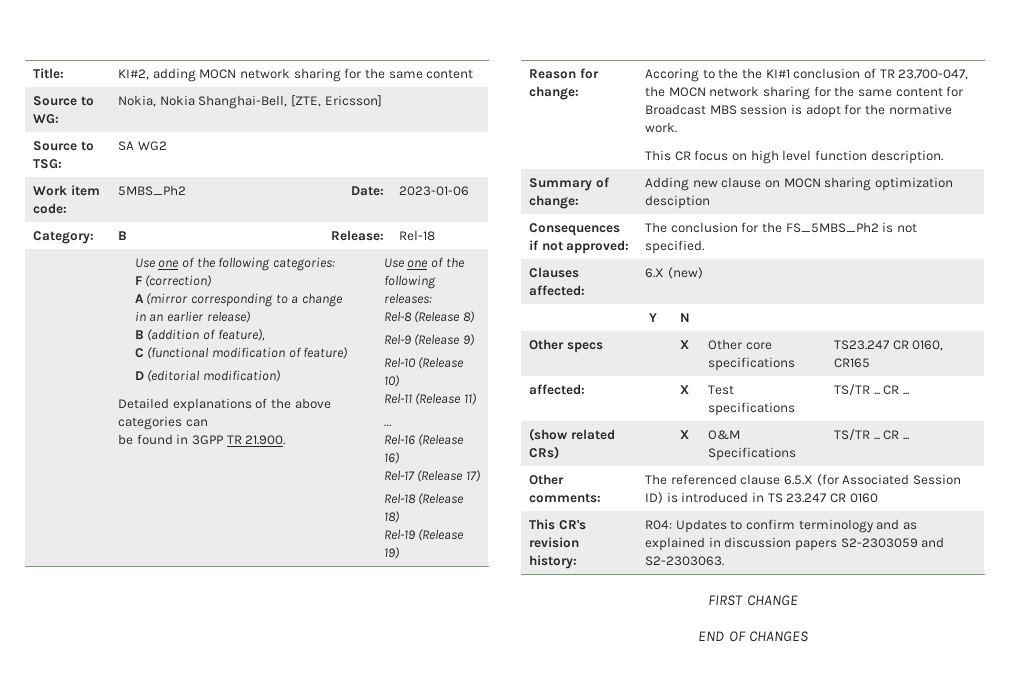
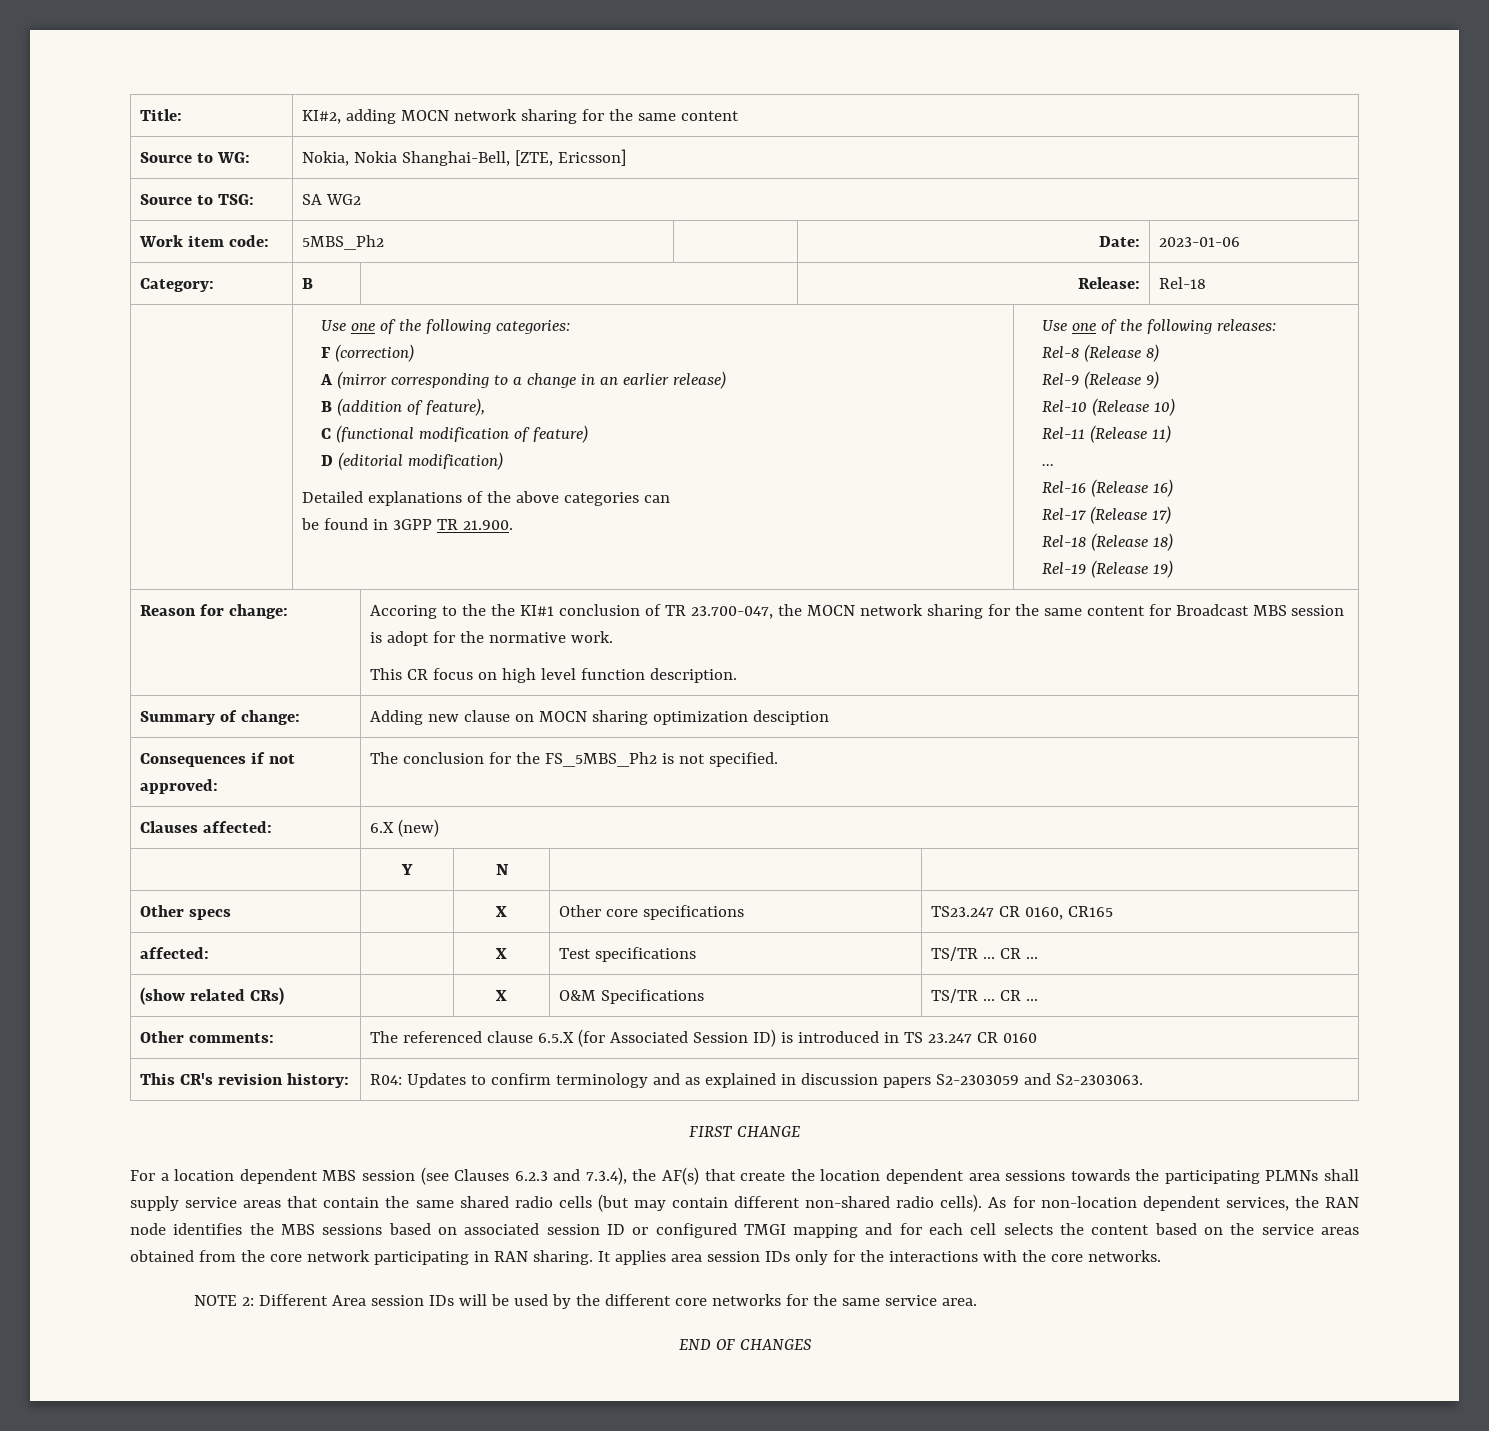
+ For a location dependent MBS session (see Clauses 6.2.3 and 7.3.4), the AF(s) that create the location dependent area sessions towards the participating PLMNs shall supply service areas that contain the same shared radio cells (but may contain different non-shared radio cells). As for non-location dependent services, the RAN node identifies the MBS sessions based on associated session ID or configured TMGI mapping and for each cell selects the content based on the service areas obtained from the core network participating in RAN sharing. It applies area session IDs only for the interactions with the core networks.
+ NOTE 2: Different Area session IDs will be used by the different core networks for the same service area.

